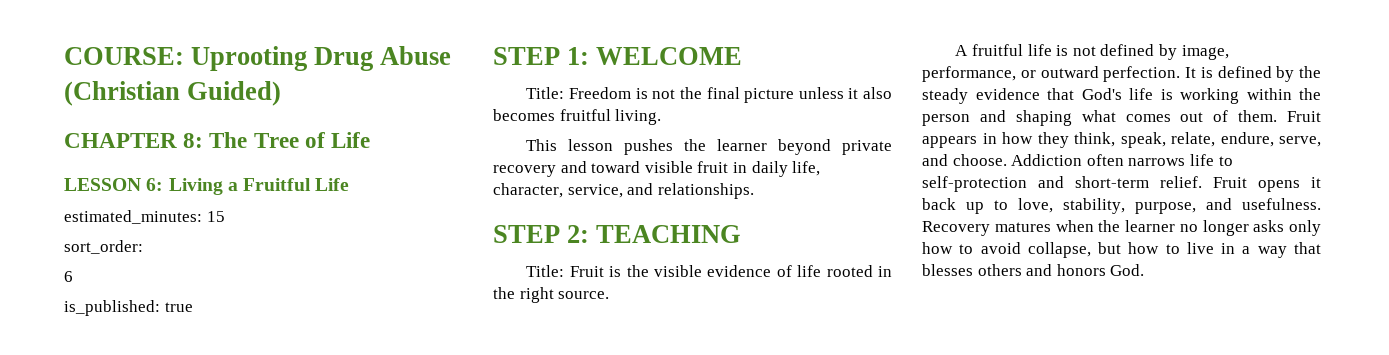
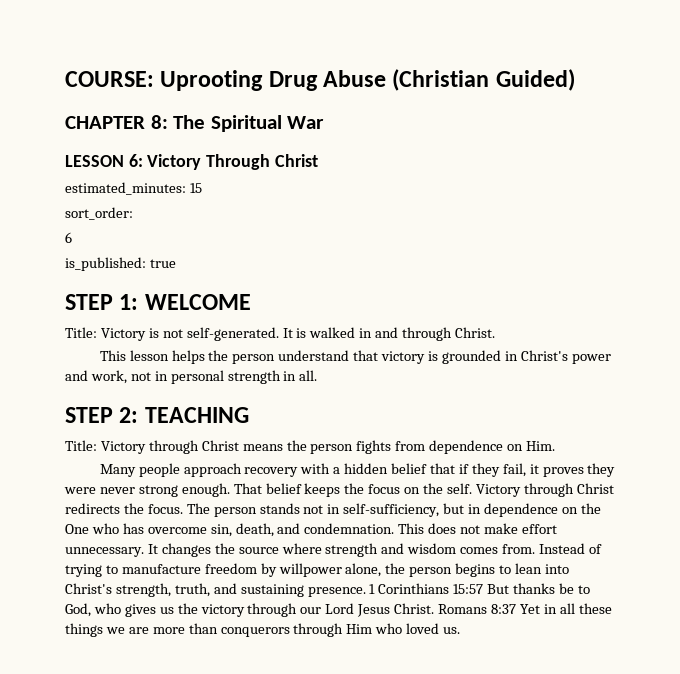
- CHAPTER 8: The Tree of Life
+ CHAPTER 8: The Spiritual War
- LESSON 6: Living a Fruitful Life
+ LESSON 6: Victory Through Christ
- Title: Freedom is not the final picture unless it also becomes fruitful living.
- This lesson pushes the learner beyond private recovery and toward visible fruit in daily life, character, service, and relationships.
+ Title: Victory is not self-generated. It is walked in and through Christ.
+ This lesson helps the person understand that victory is grounded in Christ's power and work, not in personal strength in all.
  STEP 2: TEACHING
- Title: Fruit is the visible evidence of life rooted in the right source.
- A fruitful life is not defined by image, performance, or outward perfection. It is defined by the steady evidence that God's life is working within the person and shaping what comes out of them. Fruit appears in how they think, speak, relate, endure, serve, and choose. Addiction often narrows life to self-protection and short-term relief. Fruit opens it back up to love, stability, purpose, and usefulness. Recovery matures when the learner no longer asks only how to avoid collapse, but how to live in a way that blesses others and honors God.
+ Title: Victory through Christ means the person fights from dependence on Him.
+ Many people approach recovery with a hidden belief that if they fail, it proves they were never strong enough. That belief keeps the focus on the self. Victory through Christ redirects the focus. The person stands not in self-sufficiency, but in dependence on the One who has overcome sin, death, and condemnation. This does not make effort unnecessary. It changes the source where strength and wisdom comes from. Instead of trying to manufacture freedom by willpower alone, the person begins to lean into Christ's strength, truth, and sustaining presence. 1 Corinthians 15:57 But thanks be to God, who gives us the victory through our Lord Jesus Christ. Romans 8:37 Yet in all these things we are more than conquerors through Him who loved us.

